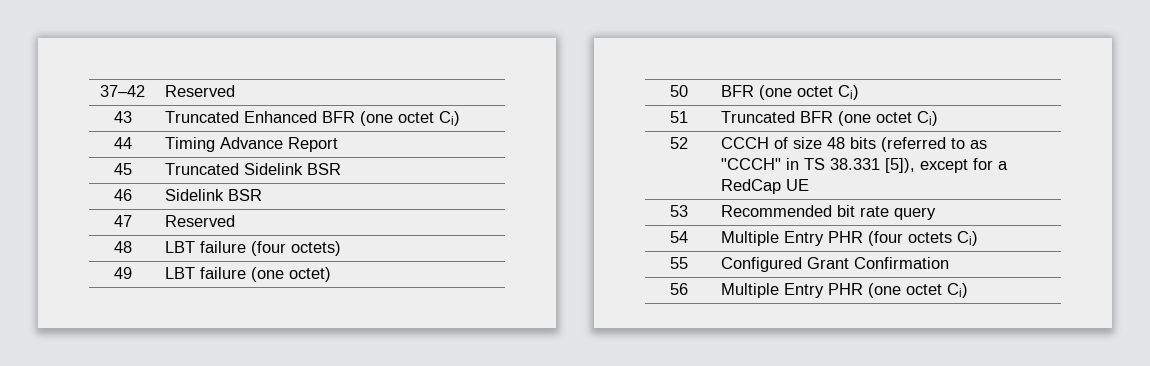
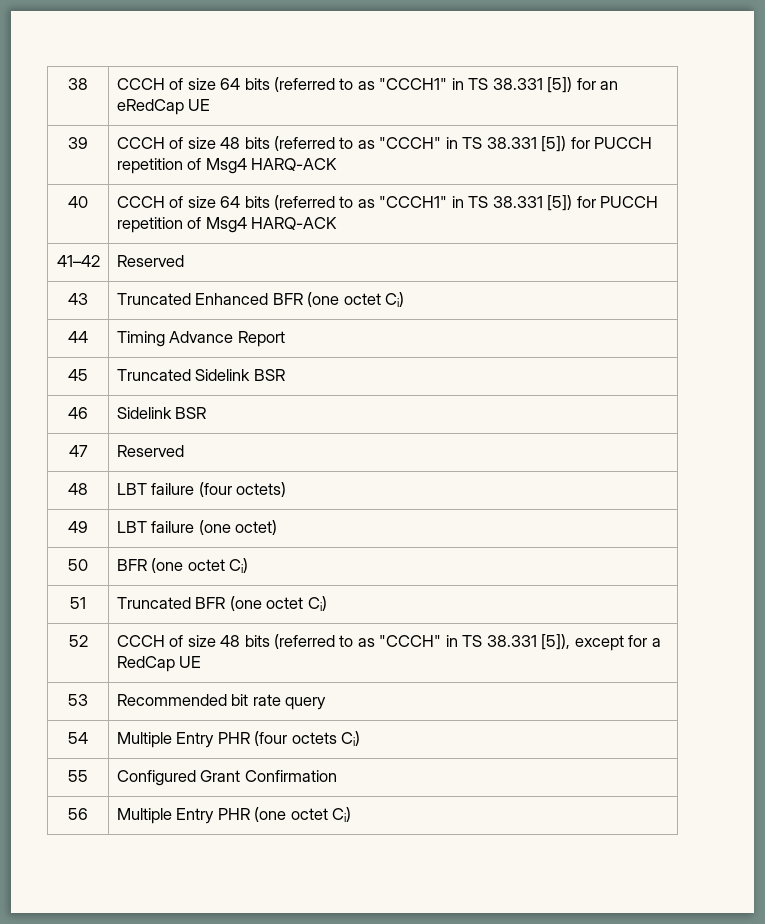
- 37–42 | Reserved
+ 38 | CCCH of size 64 bits (referred to as "CCCH1" in TS 38.331 [5]) for an eRedCap UE
+ 39 | CCCH of size 48 bits (referred to as "CCCH" in TS 38.331 [5]) for PUCCH repetition of Msg4 HARQ-ACK
+ 40 | CCCH of size 64 bits (referred to as "CCCH1" in TS 38.331 [5]) for PUCCH repetition of Msg4 HARQ-ACK
+ 41–42 | Reserved

